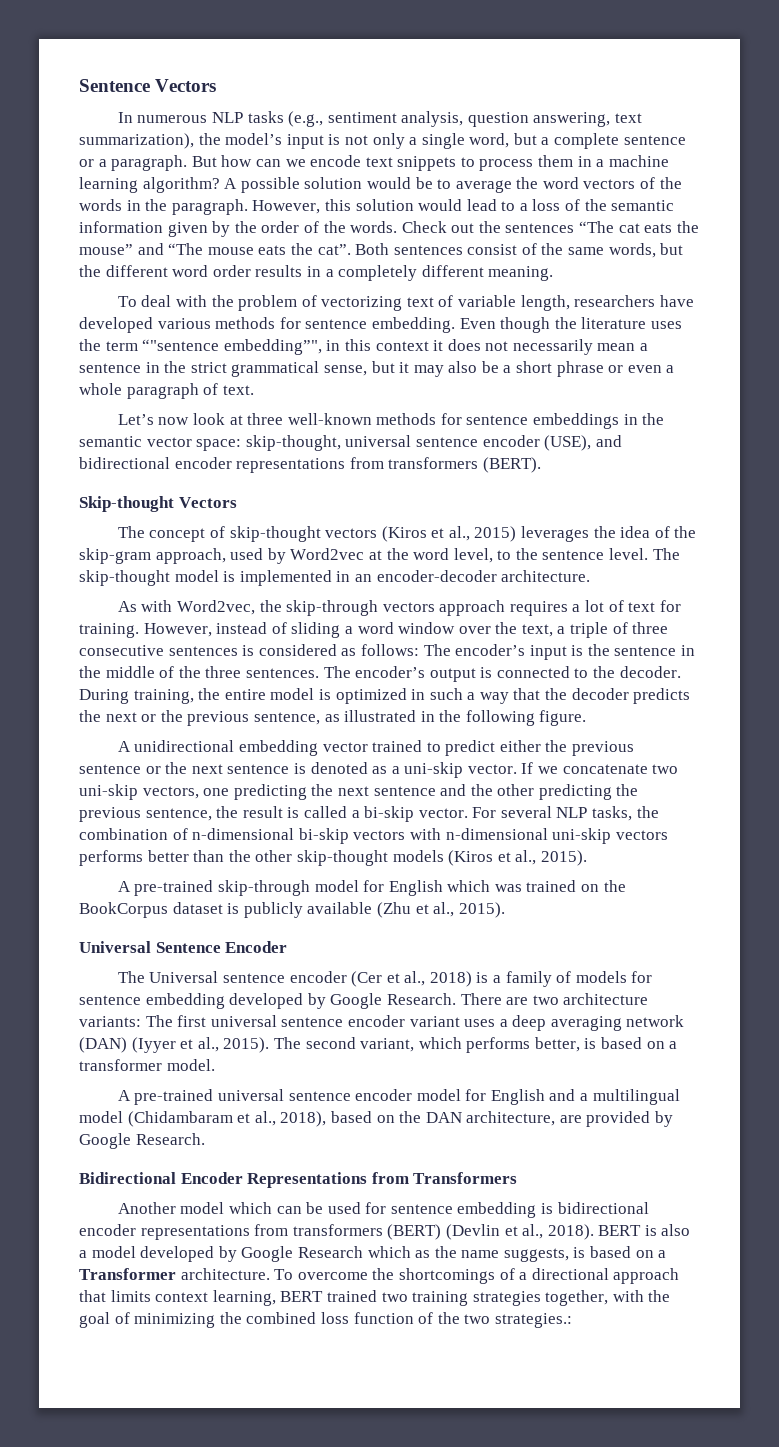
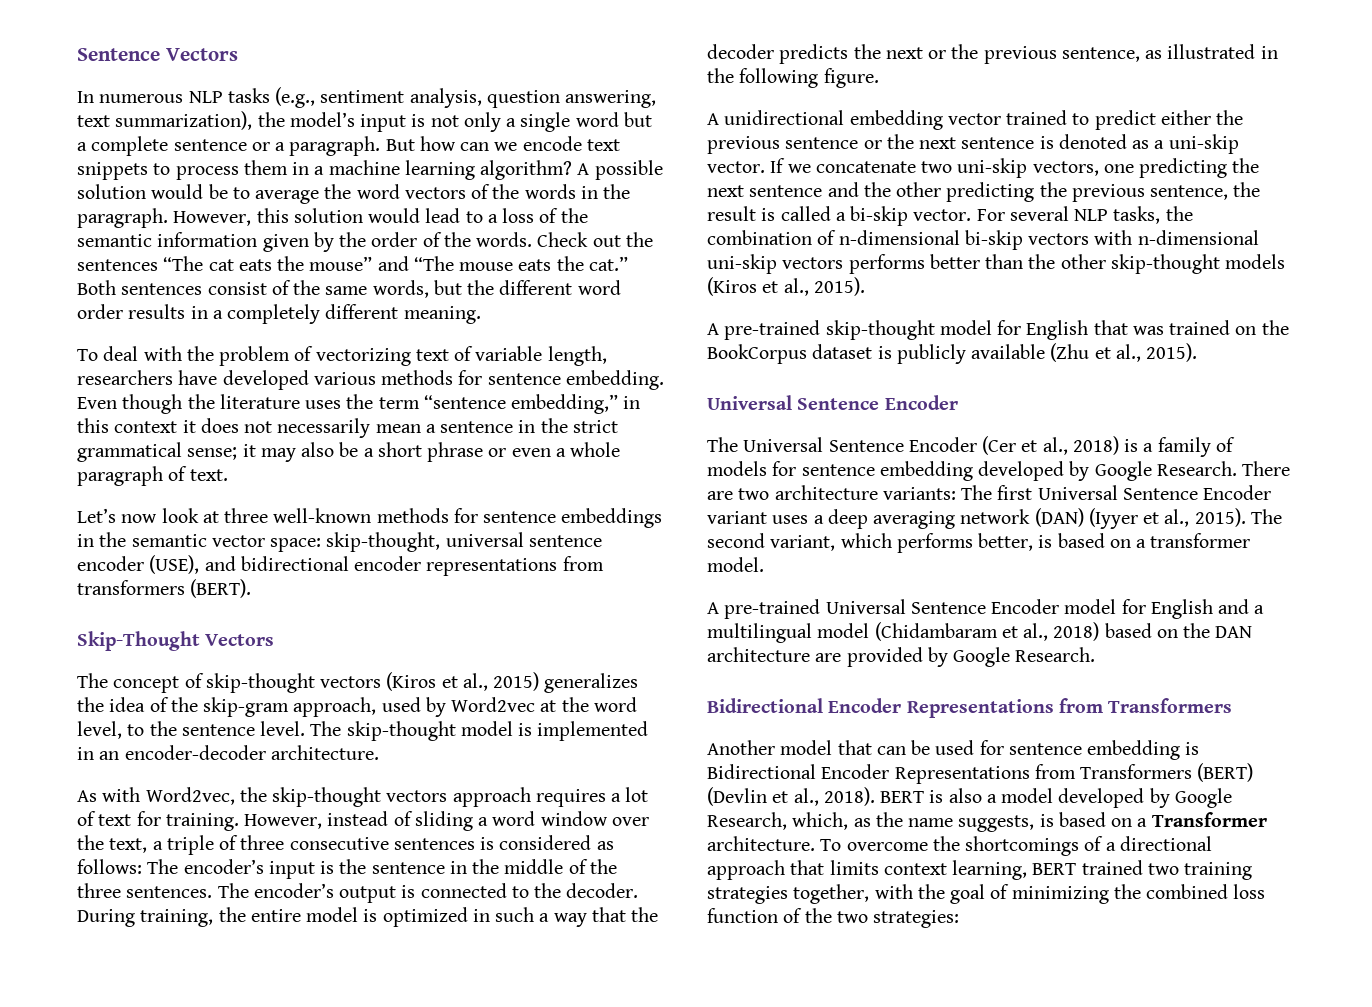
- In numerous NLP tasks (e.g., sentiment analysis, question answering, text summarization), the model’s input is not only a single word, but a complete sentence or a paragraph.
+ In numerous NLP tasks (e.g., sentiment analysis, question answering, text summarization), the model’s input is not only a single word but a complete sentence or a paragraph.
- Check out the sentences “The cat eats the mouse” and “The mouse eats the cat”.
+ Check out the sentences “The cat eats the mouse” and “The mouse eats the cat.”
- Even though the literature uses the term “"sentence embedding”", in this context it does not necessarily mean a sentence in the strict grammatical sense, but it may also be a short phrase or even a whole paragraph of text.
+ Even though the literature uses the term “sentence embedding,” in this context it does not necessarily mean a sentence in the strict grammatical sense; it may also be a short phrase or even a whole paragraph of text.
- Skip-thought Vectors
+ Skip-Thought Vectors
- The concept of skip-thought vectors (Kiros et al., 2015) leverages the idea of the skip-gram approach, used by Word2vec at the word level, to the sentence level.
+ The concept of skip-thought vectors (Kiros et al., 2015) generalizes the idea of the skip-gram approach, used by Word2vec at the word level, to the sentence level.
- As with Word2vec, the skip-through vectors approach requires a lot of text for training.
+ As with Word2vec, the skip-thought vectors approach requires a lot of text for training.
- A pre-trained skip-through model for English which was trained on the BookCorpus dataset is publicly available (Zhu et al., 2015).
+ A pre-trained skip-thought model for English that was trained on the BookCorpus dataset is publicly available (Zhu et al., 2015).
- The Universal sentence encoder (Cer et al., 2018) is a family of models for sentence embedding developed by Google Research.
+ The Universal Sentence Encoder (Cer et al., 2018) is a family of models for sentence embedding developed by Google Research.
- There are two architecture variants: The first universal sentence encoder variant uses a deep averaging network (DAN) (Iyyer et al., 2015).
+ There are two architecture variants: The first Universal Sentence Encoder variant uses a deep averaging network (DAN) (Iyyer et al., 2015).
- A pre-trained universal sentence encoder model for English and a multilingual model (Chidambaram et al., 2018), based on the DAN architecture, are provided by Google Research.
+ A pre-trained Universal Sentence Encoder model for English and a multilingual model (Chidambaram et al., 2018) based on the DAN architecture are provided by Google Research.
- Another model which can be used for sentence embedding is bidirectional encoder representations from transformers (BERT) (Devlin et al., 2018).
+ Another model that can be used for sentence embedding is Bidirectional Encoder Representations from Transformers (BERT) (Devlin et al., 2018).
- BERT is also a model developed by Google Research which as the name suggests, is based on a Transformer architecture.
+ BERT is also a model developed by Google Research, which, as the name suggests, is based on a Transformer architecture.
- To overcome the shortcomings of a directional approach that limits context learning, BERT trained two training strategies together, with the goal of minimizing the combined loss function of the two strategies.:
+ To overcome the shortcomings of a directional approach that limits context learning, BERT trained two training strategies together, with the goal of minimizing the combined loss function of the two strategies:

